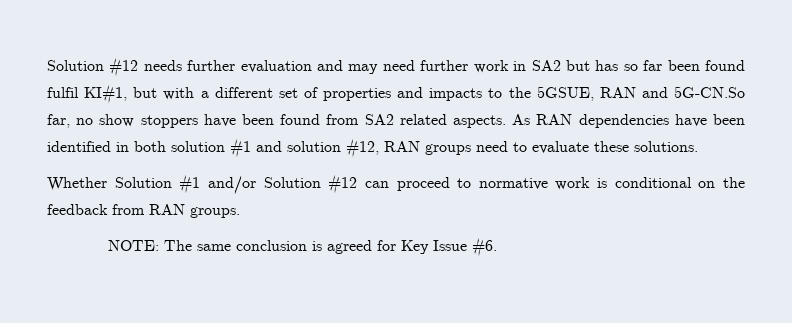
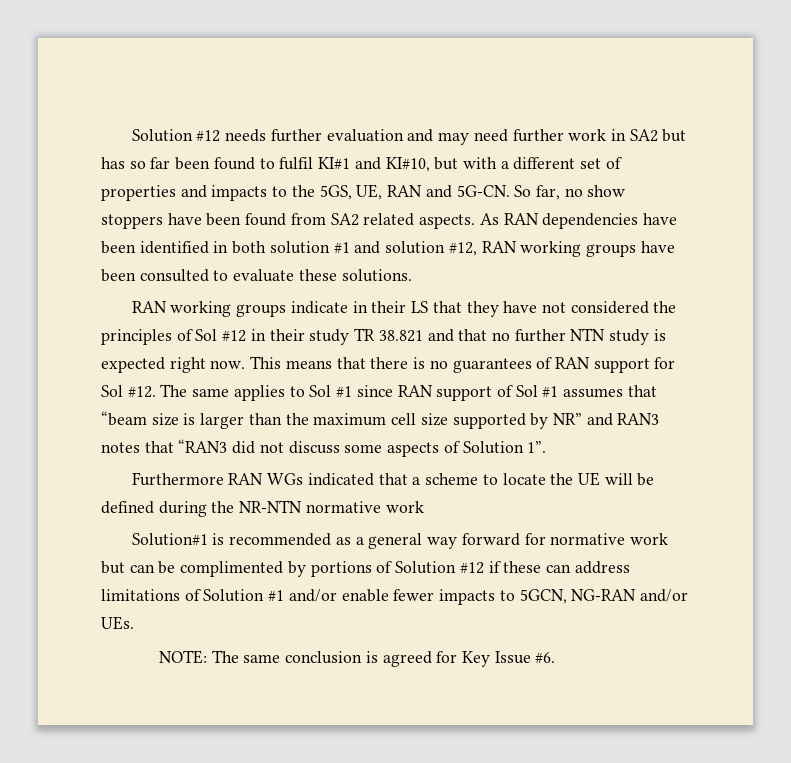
- Solution #12 needs further evaluation and may need further work in SA2 but has so far been found fulfil KI#1, but with a different set of properties and impacts to the 5GSUE, RAN and 5G-CN.So far, no show stoppers have been found from SA2 related aspects.
+ Solution #12 needs further evaluation and may need further work in SA2 but has so far been found to fulfil KI#1 and KI#10, but with a different set of properties and impacts to the 5GS, UE, RAN and 5G-CN. So far, no show stoppers have been found from SA2 related aspects.
- As RAN dependencies have been identified in both solution #1 and solution #12, RAN groups need to evaluate these solutions.
+ As RAN dependencies have been identified in both solution #1 and solution #12, RAN working groups have been consulted to evaluate these solutions.
- Whether Solution #1 and/or Solution #12 can proceed to normative work is conditional on the feedback from RAN groups.
+ RAN working groups indicate in their LS that they have not considered the principles of Sol #12 in their study TR 38.821 and that no further NTN study is expected right now. This means that there is no guarantees of RAN support for Sol #12. The same applies to Sol #1 since RAN support of Sol #1 assumes that “beam size is larger than the maximum cell size supported by NR” and RAN3 notes that “RAN3 did not discuss some aspects of Solution 1”.
+ Furthermore RAN WGs indicated that a scheme to locate the UE will be defined during the NR-NTN normative work
+ Solution#1 is recommended as a general way forward for normative work but can be complimented by portions of Solution #12 if these can address limitations of Solution #1 and/or enable fewer impacts to 5GCN, NG-RAN and/or UEs.

